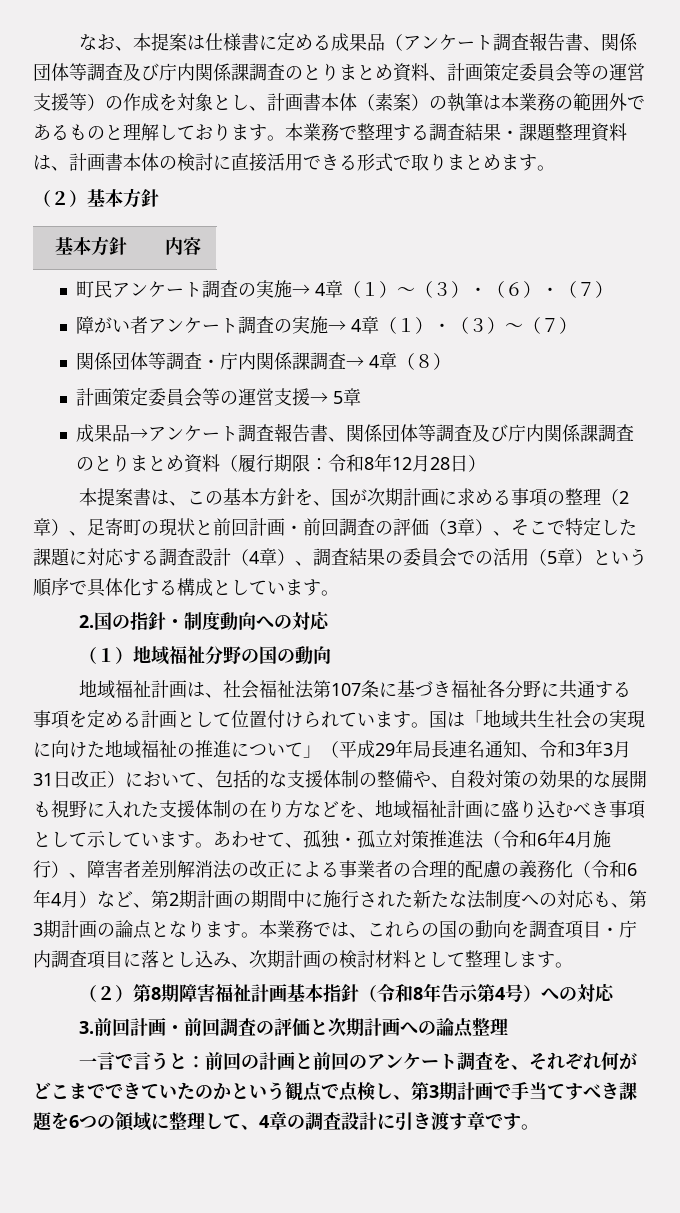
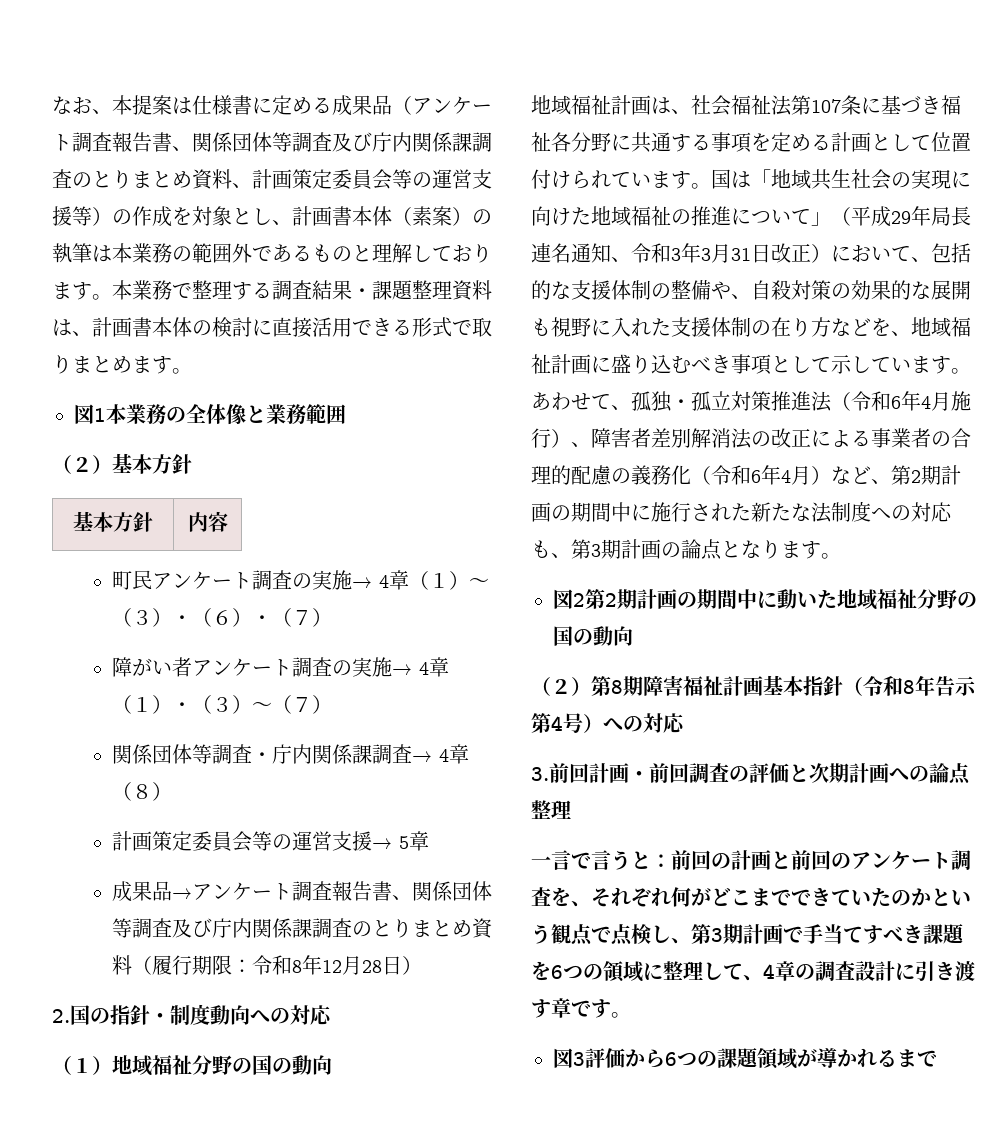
+ 図1本業務の全体像と業務範囲
- 本提案書は、この基本方針を、国が次期計画に求める事項の整理（2章）、足寄町の現状と前回計画・前回調査の評価（3章）、そこで特定した課題に対応する調査設計（4章）、調査結果の委員会での活用（5章）という順序で具体化する構成としています。
- あわせて、孤独・孤立対策推進法（令和6年4月施行）、障害者差別解消法の改正による事業者の合理的配慮の義務化（令和6年4月）など、第2期計画の期間中に施行された新たな法制度への対応も、第3期計画の論点となります。本業務では、これらの国の動向を調査項目・庁内調査項目に落とし込み、次期計画の検討材料として整理します。
+ あわせて、孤独・孤立対策推進法（令和6年4月施行）、障害者差別解消法の改正による事業者の合理的配慮の義務化（令和6年4月）など、第2期計画の期間中に施行された新たな法制度への対応も、第3期計画の論点となります。
+ 図2第2期計画の期間中に動いた地域福祉分野の国の動向
+ 図3評価から6つの課題領域が導かれるまで

